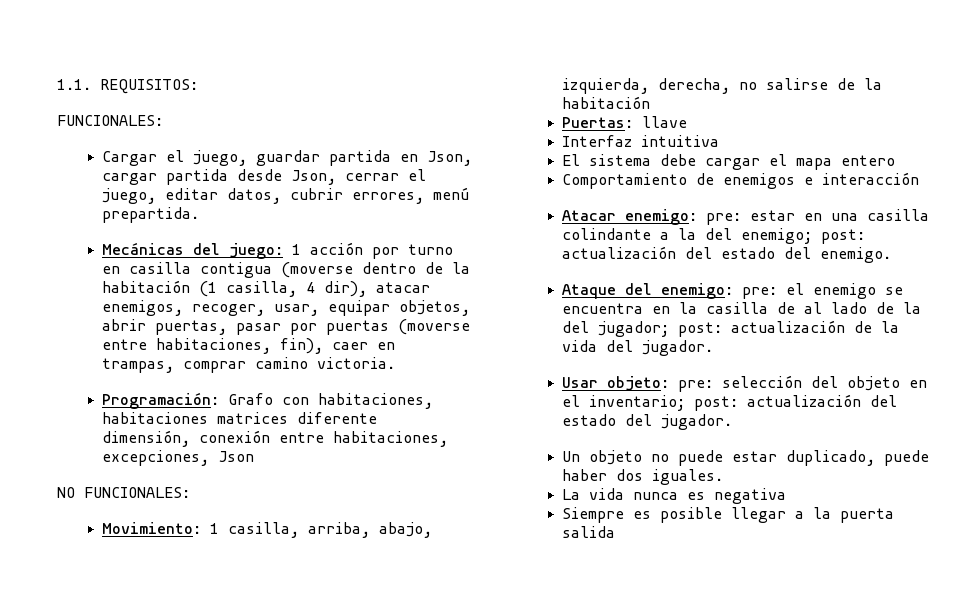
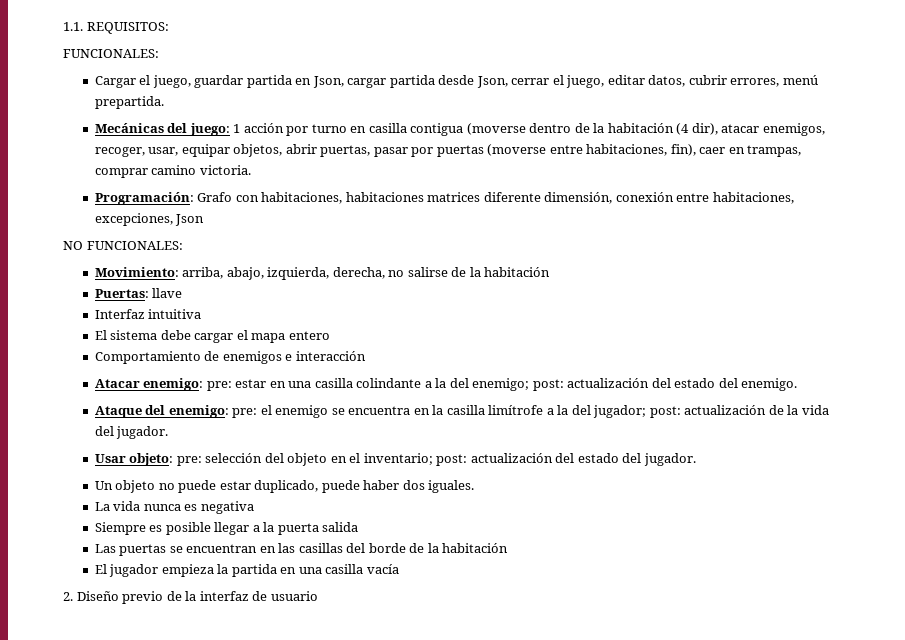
- Mecánicas del juego: 1 acción por turno en casilla contigua (moverse dentro de la habitación (1 casilla, 4 dir), atacar enemigos, recoger, usar, equipar objetos, abrir puertas, pasar por puertas (moverse entre habitaciones, fin), caer en trampas, comprar camino victoria.
+ Mecánicas del juego: 1 acción por turno en casilla contigua (moverse dentro de la habitación (4 dir), atacar enemigos, recoger, usar, equipar objetos, abrir puertas, pasar por puertas (moverse entre habitaciones, fin), caer en trampas, comprar camino victoria.
- Movimiento: 1 casilla, arriba, abajo, izquierda, derecha, no salirse de la habitación
+ Movimiento: arriba, abajo, izquierda, derecha, no salirse de la habitación
- Ataque del enemigo: pre: el enemigo se encuentra en la casilla de al lado de la del jugador; post: actualización de la vida del jugador.
+ Ataque del enemigo: pre: el enemigo se encuentra en la casilla limítrofe a la del jugador; post: actualización de la vida del jugador.
+ Las puertas se encuentran en las casillas del borde de la habitación
+ El jugador empieza la partida en una casilla vacía
+ 2. Diseño previo de la interfaz de usuario

